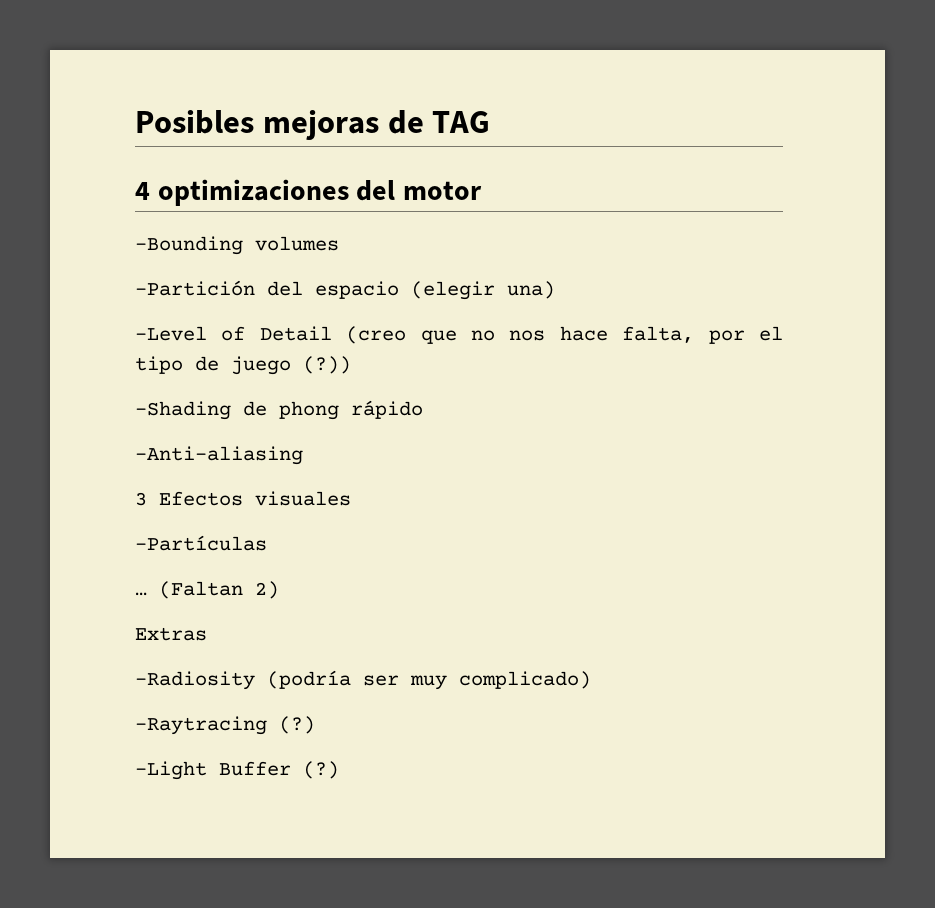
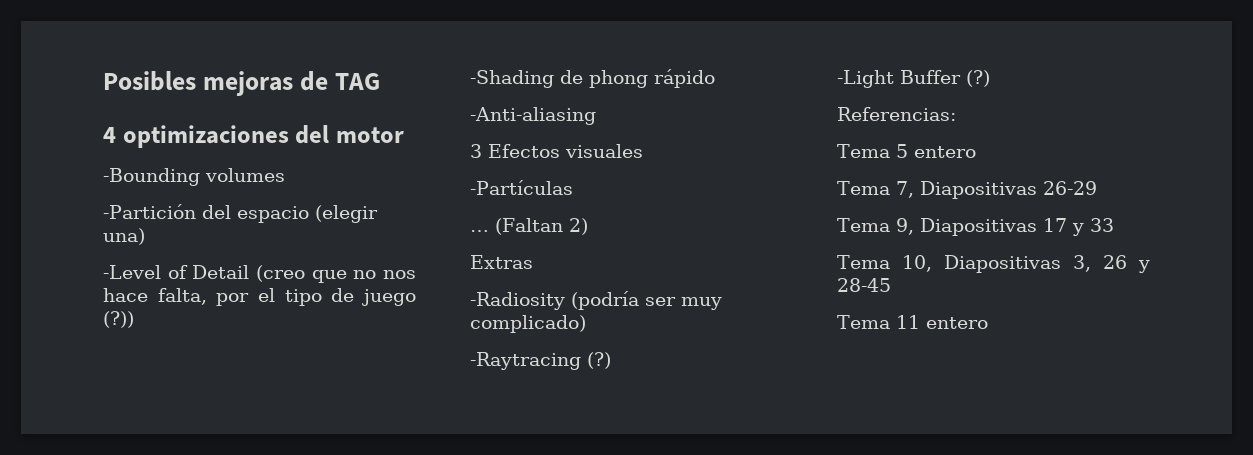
+ Referencias:
+ Tema 5 entero
+ Tema 7, Diapositivas 26-29
+ Tema 9, Diapositivas 17 y 33
+ Tema 10, Diapositivas 3, 26 y 28-45
+ Tema 11 entero

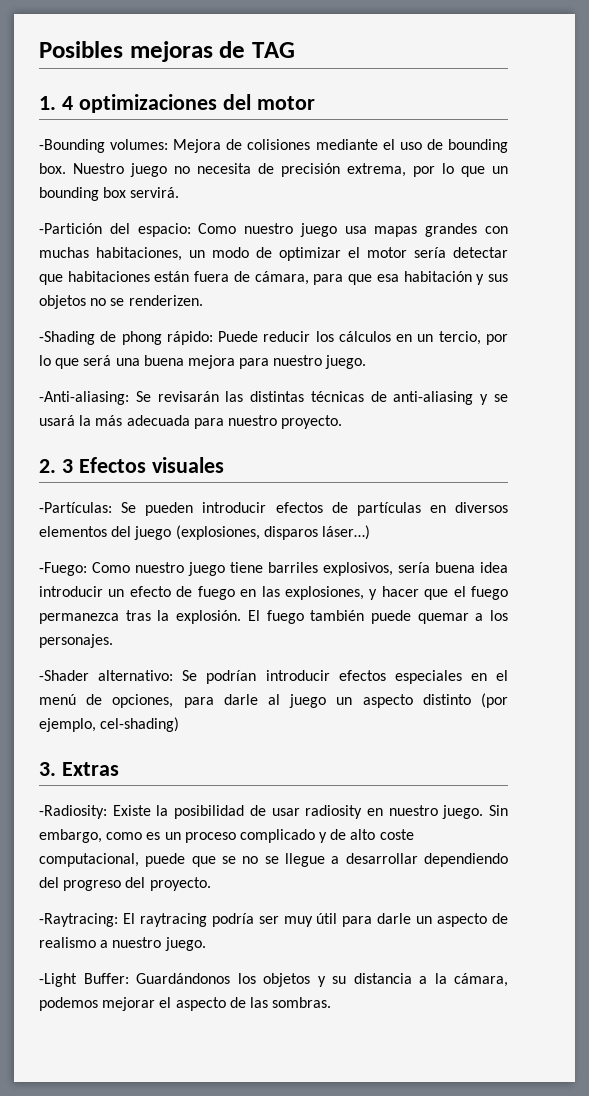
- 4 optimizaciones del motor
+ 1. 4 optimizaciones del motor
- -Bounding volumes
- -Partición del espacio (elegir una)
- -Level of Detail (creo que no nos hace falta, por el tipo de juego (?))
- -Shading de phong rápido
- -Anti-aliasing
- 3 Efectos visuales
- -Partículas
- … (Faltan 2)
- Extras
- -Radiosity (podría ser muy complicado)
- -Raytracing (?)
- -Light Buffer (?)
- Referencias:
- Tema 5 entero
- Tema 7, Diapositivas 26-29
- Tema 9, Diapositivas 17 y 33
- Tema 10, Diapositivas 3, 26 y 28-45
- Tema 11 entero
+ -Bounding volumes: Mejora de colisiones mediante el uso de bounding box. Nuestro juego no necesita de precisión extrema, por lo que un bounding box servirá.
+ -Partición del espacio: Como nuestro juego usa mapas grandes con muchas habitaciones, un modo de optimizar el motor sería detectar que habitaciones están fuera de cámara, para que esa habitación y sus objetos no se renderizen.
+ -Shading de phong rápido: Puede reducir los cálculos en un tercio, por lo que será una buena mejora para nuestro juego.
+ -Anti-aliasing: Se revisarán las distintas técnicas de anti-aliasing y se usará la más adecuada para nuestro proyecto.
+ 2. 3 Efectos visuales
+ -Partículas: Se pueden introducir efectos de partículas en diversos elementos del juego (explosiones, disparos láser…)
+ -Fuego: Como nuestro juego tiene barriles explosivos, sería buena idea introducir un efecto de fuego en las explosiones, y hacer que el fuego permanezca tras la explosión. El fuego también puede quemar a los personajes.
+ -Shader alternativo: Se podrían introducir efectos especiales en el menú de opciones, para darle al juego un aspecto distinto (por ejemplo, cel-shading)
+ 3. Extras
+ -Radiosity: Existe la posibilidad de usar radiosity en nuestro juego. Sin embargo, como es un proceso complicado y de alto coste computacional, puede que se no se llegue a desarrollar dependiendo del progreso del proyecto.
+ -Raytracing: El raytracing podría ser muy útil para darle un aspecto de realismo a nuestro juego.
+ -Light Buffer: Guardándonos los objetos y su distancia a la cámara, podemos mejorar el aspecto de las sombras.

